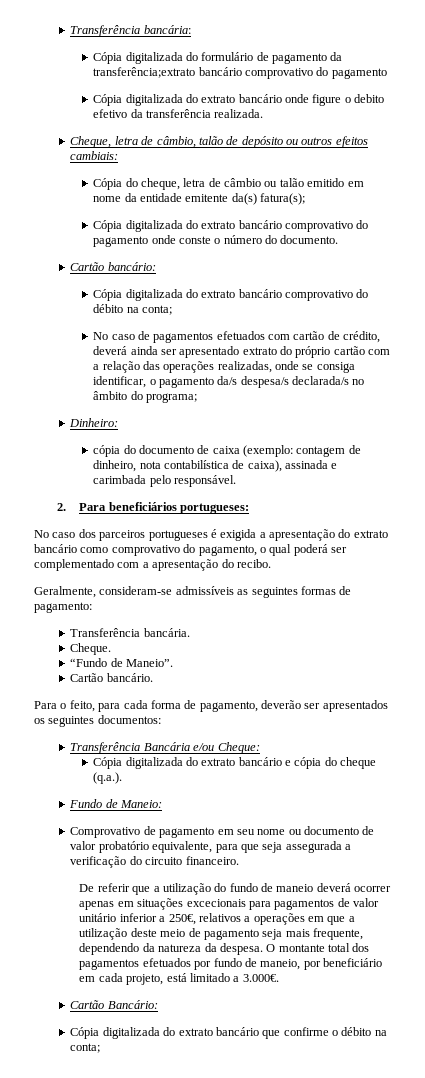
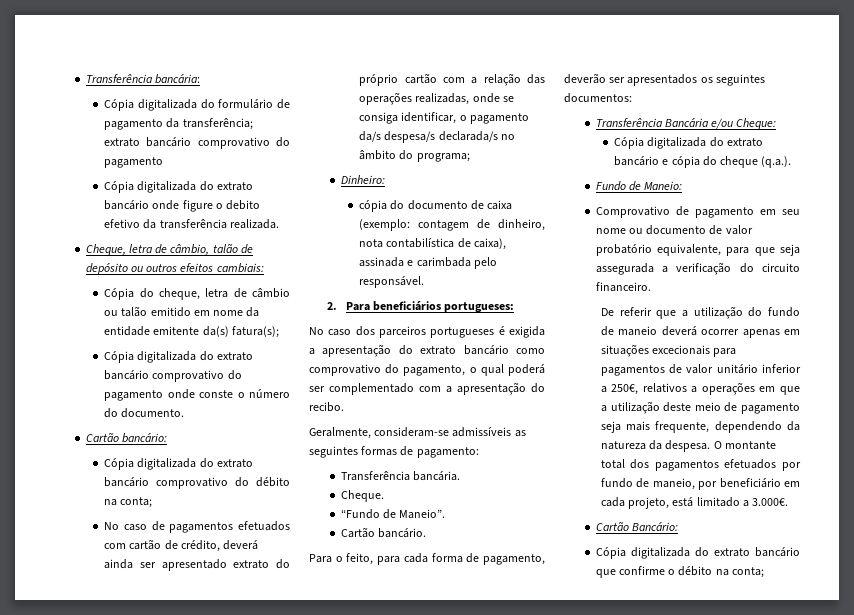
- Cópia digitalizada do formulário de pagamento da transferência;extrato bancário comprovativo do pagamento
+ Cópia digitalizada do formulário de pagamento da transferência; extrato bancário comprovativo do pagamento

